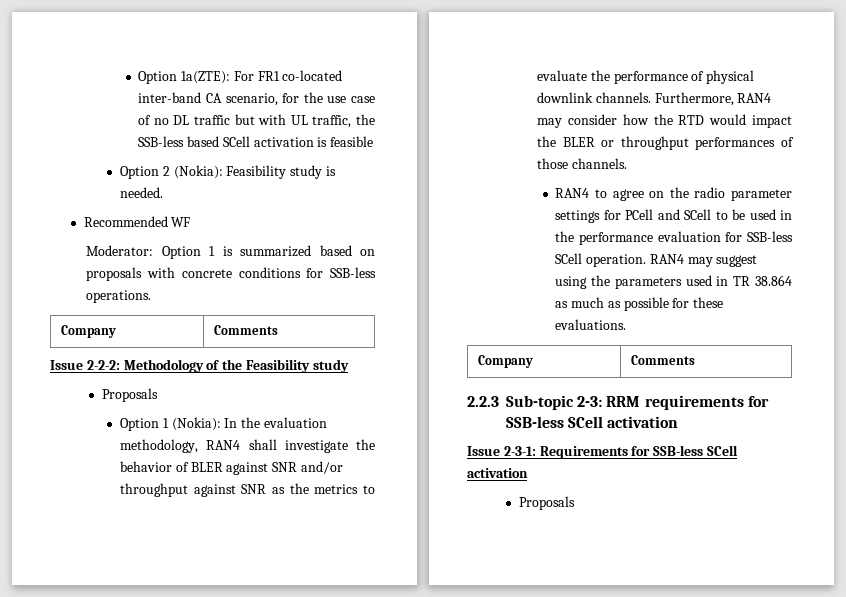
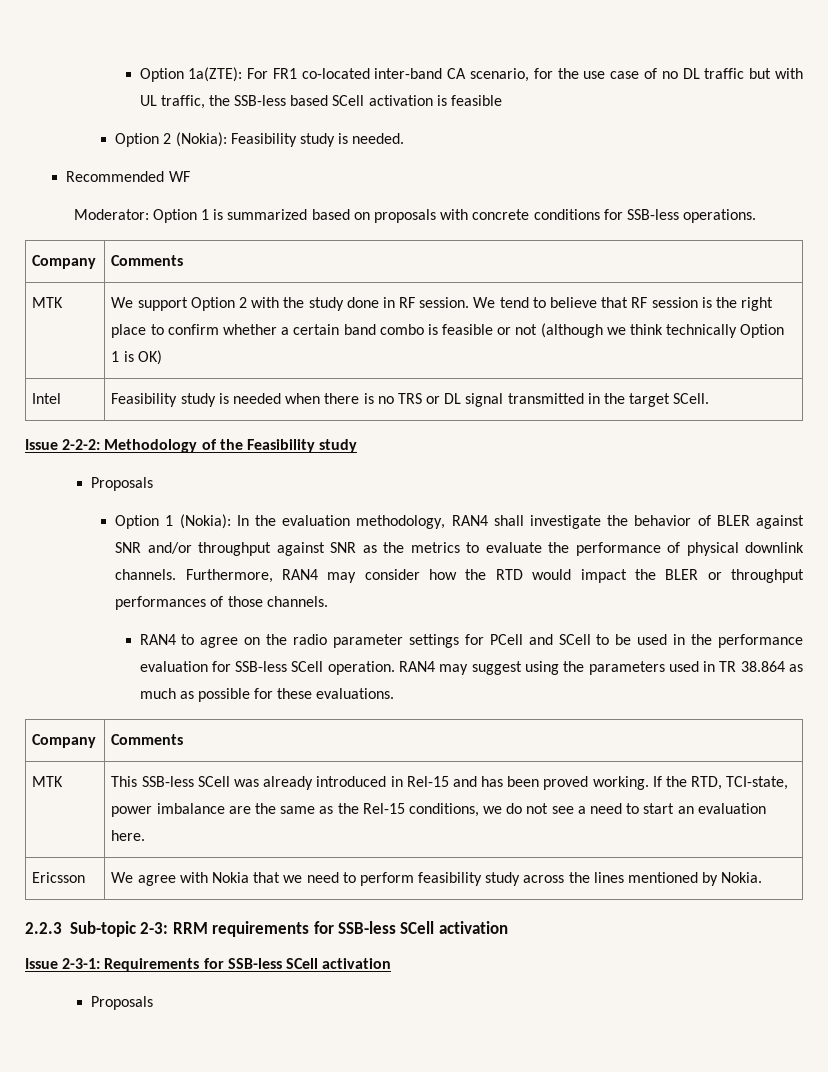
+ MTK | We support Option 2 with the study done in RF session. We tend to believe that RF session is the right place to confirm whether a certain band combo is feasible or not (although we think technically Option 1 is OK)
+ Intel | Feasibility study is needed when there is no TRS or DL signal transmitted in the target SCell.
+ MTK | This SSB-less SCell was already introduced in Rel-15 and has been proved working. If the RTD, TCI-state, power imbalance are the same as the Rel-15 conditions, we do not see a need to start an evaluation here.
+ Ericsson | We agree with Nokia that we need to perform feasibility study across the lines mentioned by Nokia.

